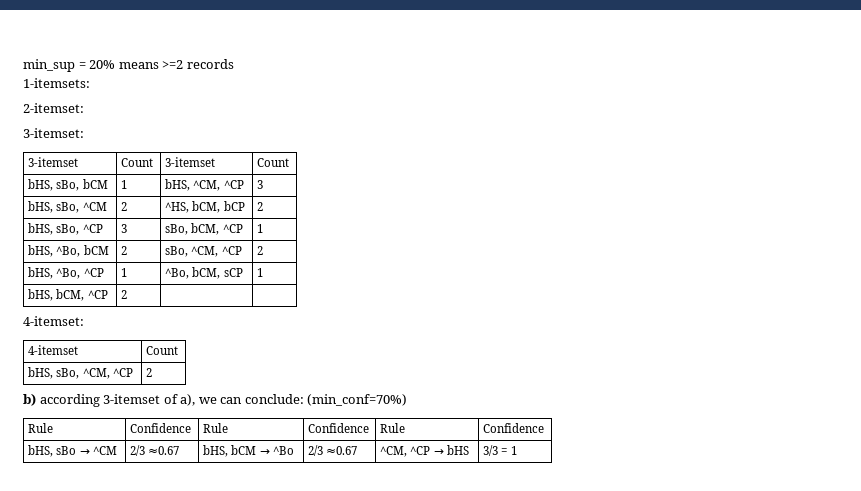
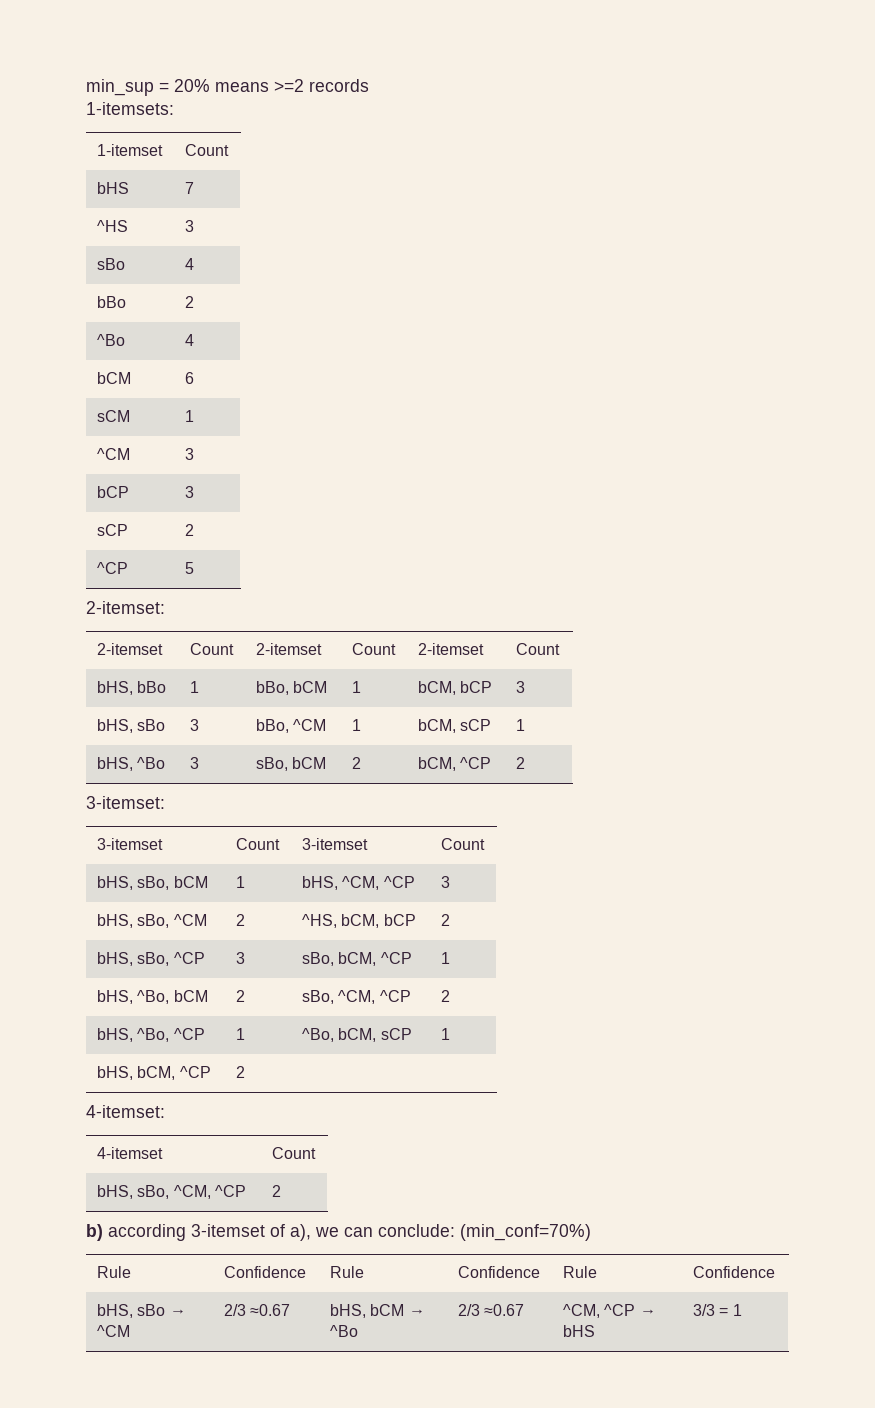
+ 1-itemset | Count
+ bHS | 7
+ ^HS | 3
+ sBo | 4
+ bBo | 2
+ ^Bo | 4
+ bCM | 6
+ sCM | 1
+ ^CM | 3
+ bCP | 3
+ sCP | 2
+ ^CP | 5
  2-itemset:
+ 2-itemset | Count | 2-itemset | Count | 2-itemset | Count
+ bHS, bBo | 1 | bBo, bCM | 1 | bCM, bCP | 3
+ bHS, sBo | 3 | bBo, ^CM | 1 | bCM, sCP | 1
+ bHS, ^Bo | 3 | sBo, bCM | 2 | bCM, ^CP | 2

